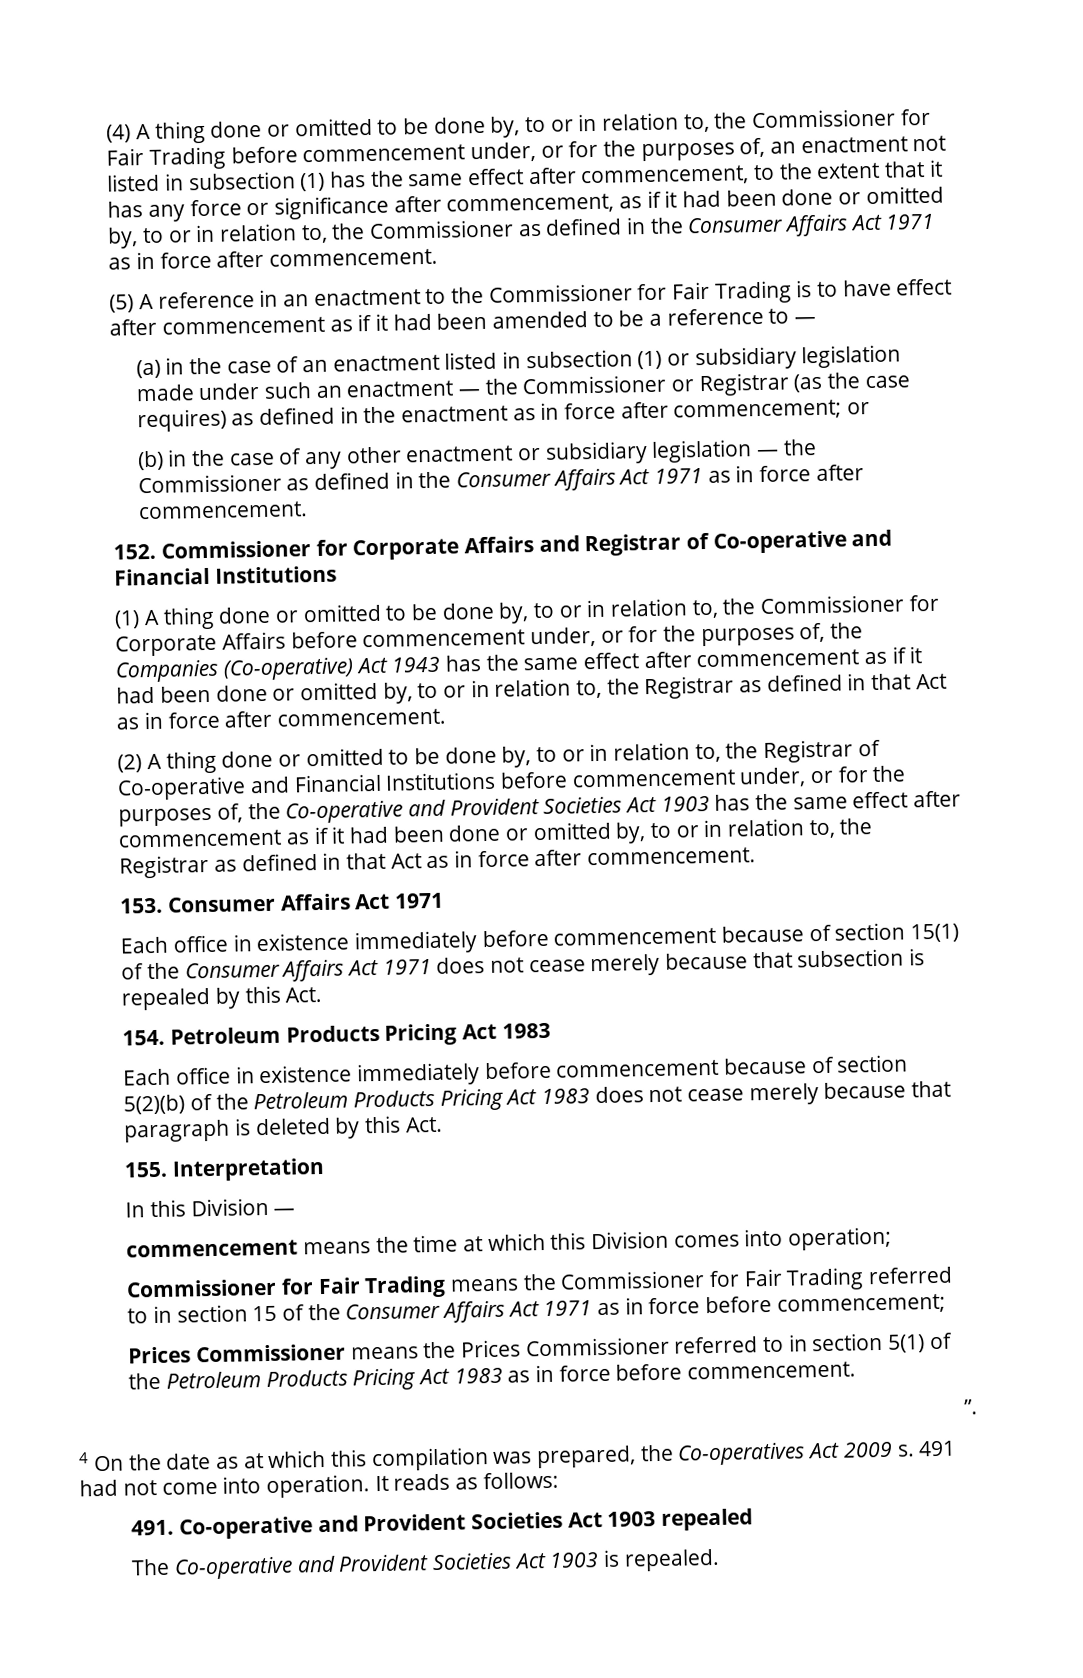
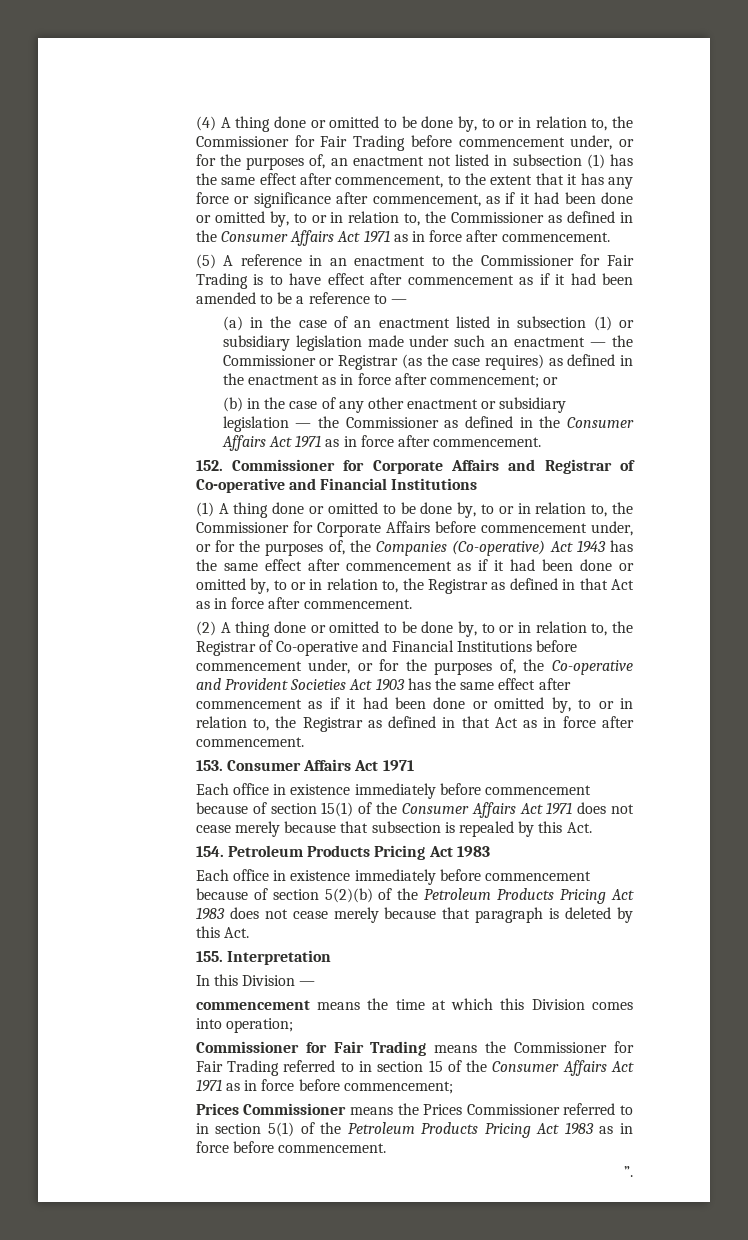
- 4 On the date as at which this compilation was prepared, the Co-operatives Act 2009 s. 491 had not come into operation. It reads as follows:
- 491. Co-operative and Provident Societies Act 1903 repealed
- The Co-operative and Provident Societies Act 1903 is repealed.

